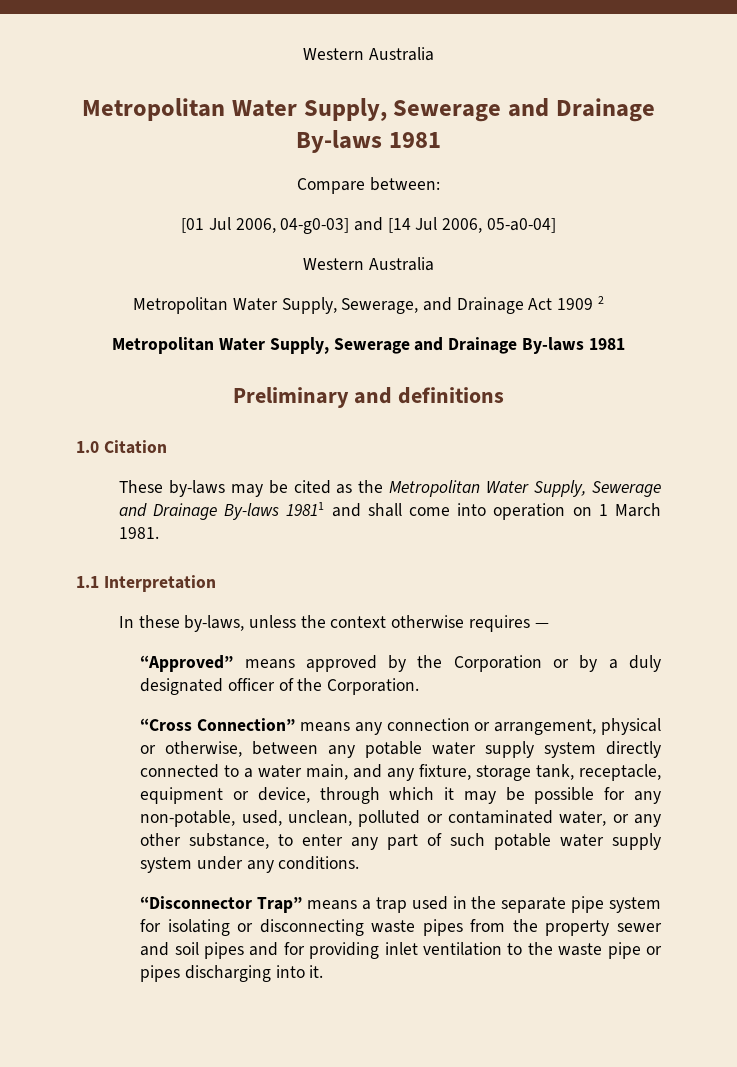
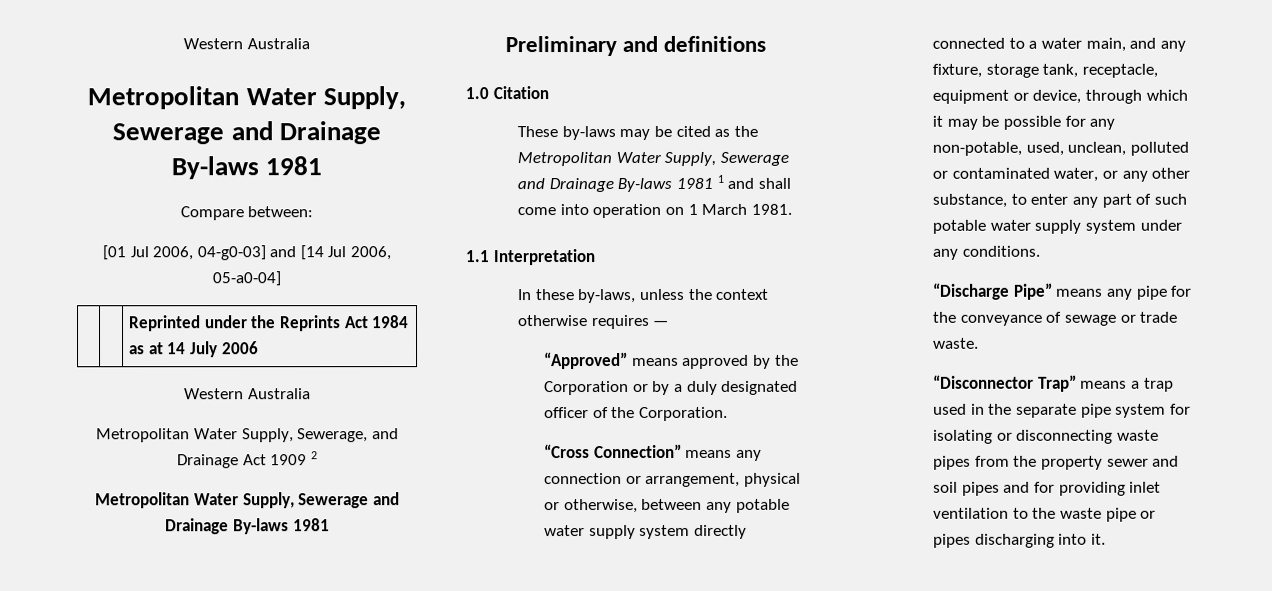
+ | | Reprinted under the Reprints Act 1984 as at 14 July 2006
- These by-laws may be cited as the Metropolitan Water Supply, Sewerage and Drainage By-laws 19811 and shall come into operation on 1 March 1981.
+ These by-laws may be cited as the Metropolitan Water Supply, Sewerage and Drainage By-laws 1981 1 and shall come into operation on 1 March 1981.
+ “Discharge Pipe” means any pipe for the conveyance of sewage or trade waste.

